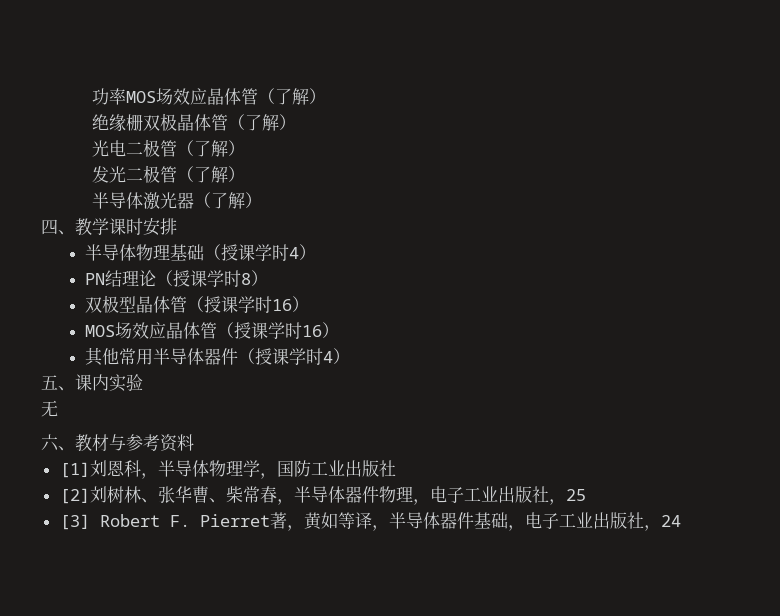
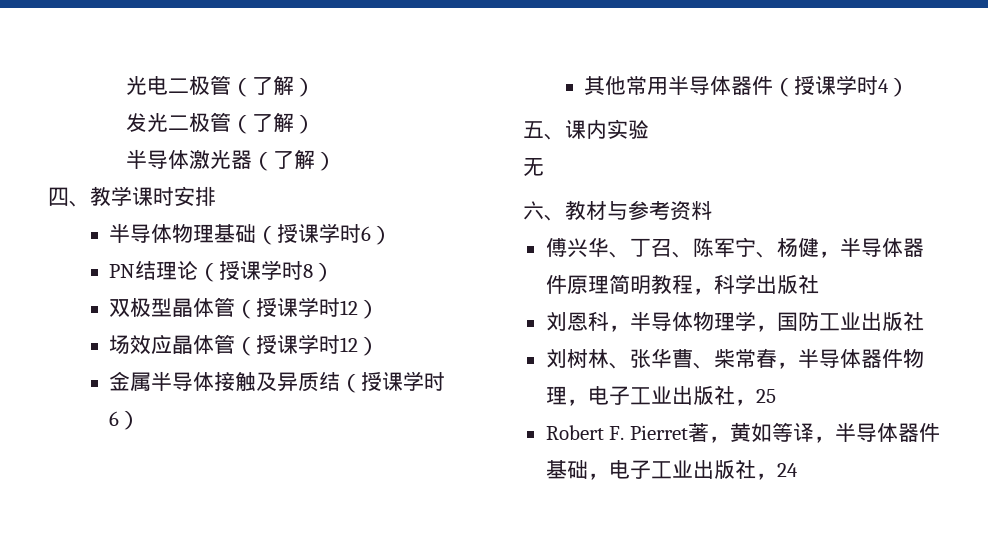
- 功率MOS场效应晶体管（了解）
- 绝缘栅双极晶体管（了解）
- 半导体物理基础（授课学时4）
+ 半导体物理基础（授课学时6）
- 双极型晶体管（授课学时16）
- MOS场效应晶体管（授课学时16）
+ 双极型晶体管（授课学时12）
+ 场效应晶体管（授课学时12）
+ 金属半导体接触及异质结（授课学时6）
- [1]刘恩科，半导体物理学，国防工业出版社
+ 傅兴华、丁召、陈军宁、杨健，半导体器件原理简明教程，科学出版社
+ 刘恩科，半导体物理学，国防工业出版社
- [2]刘树林、张华曹、柴常春，半导体器件物理，电子工业出版社，25
+ 刘树林、张华曹、柴常春，半导体器件物理，电子工业出版社，25
- [3] Robert F. Pierret著，黄如等译，半导体器件基础，电子工业出版社，24
+ Robert F. Pierret著，黄如等译，半导体器件基础，电子工业出版社，24

